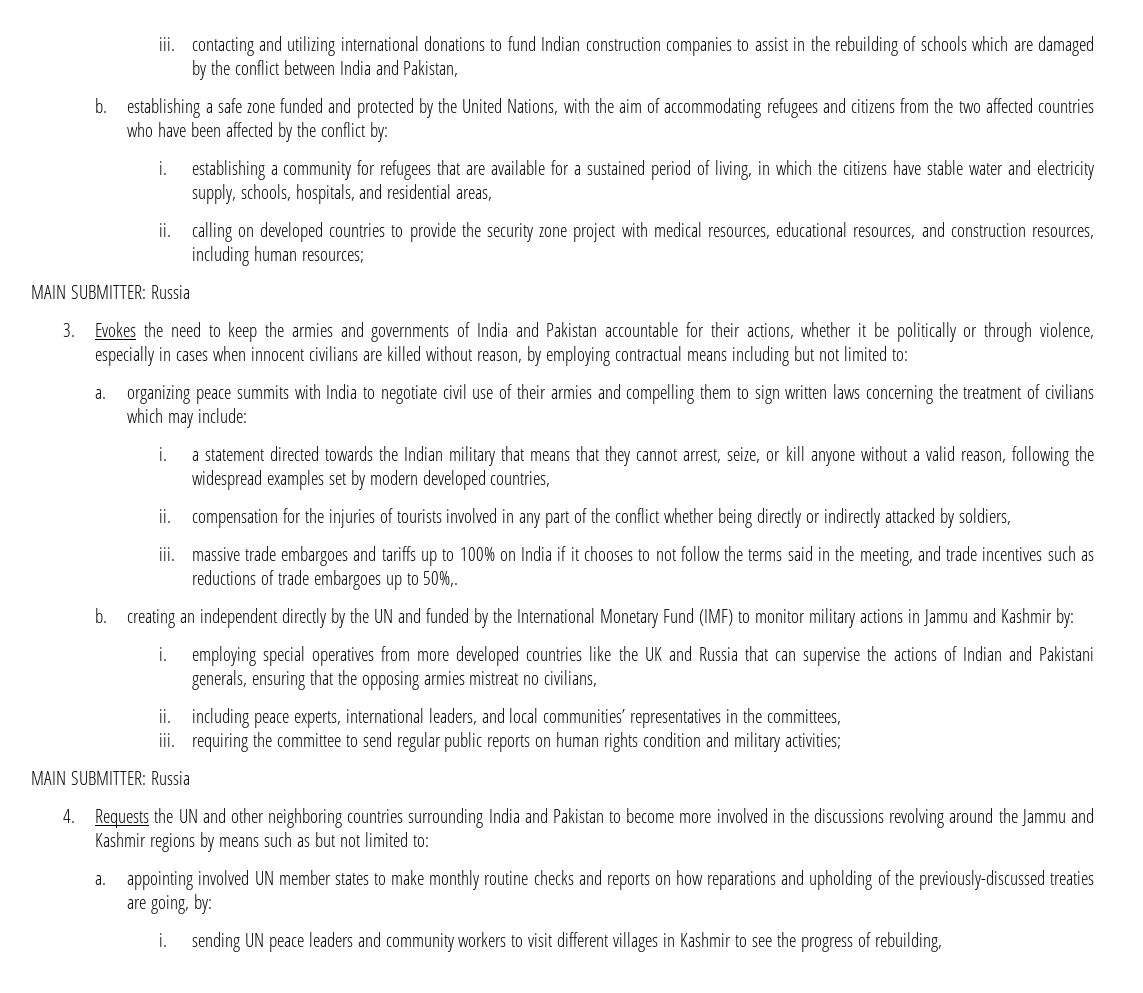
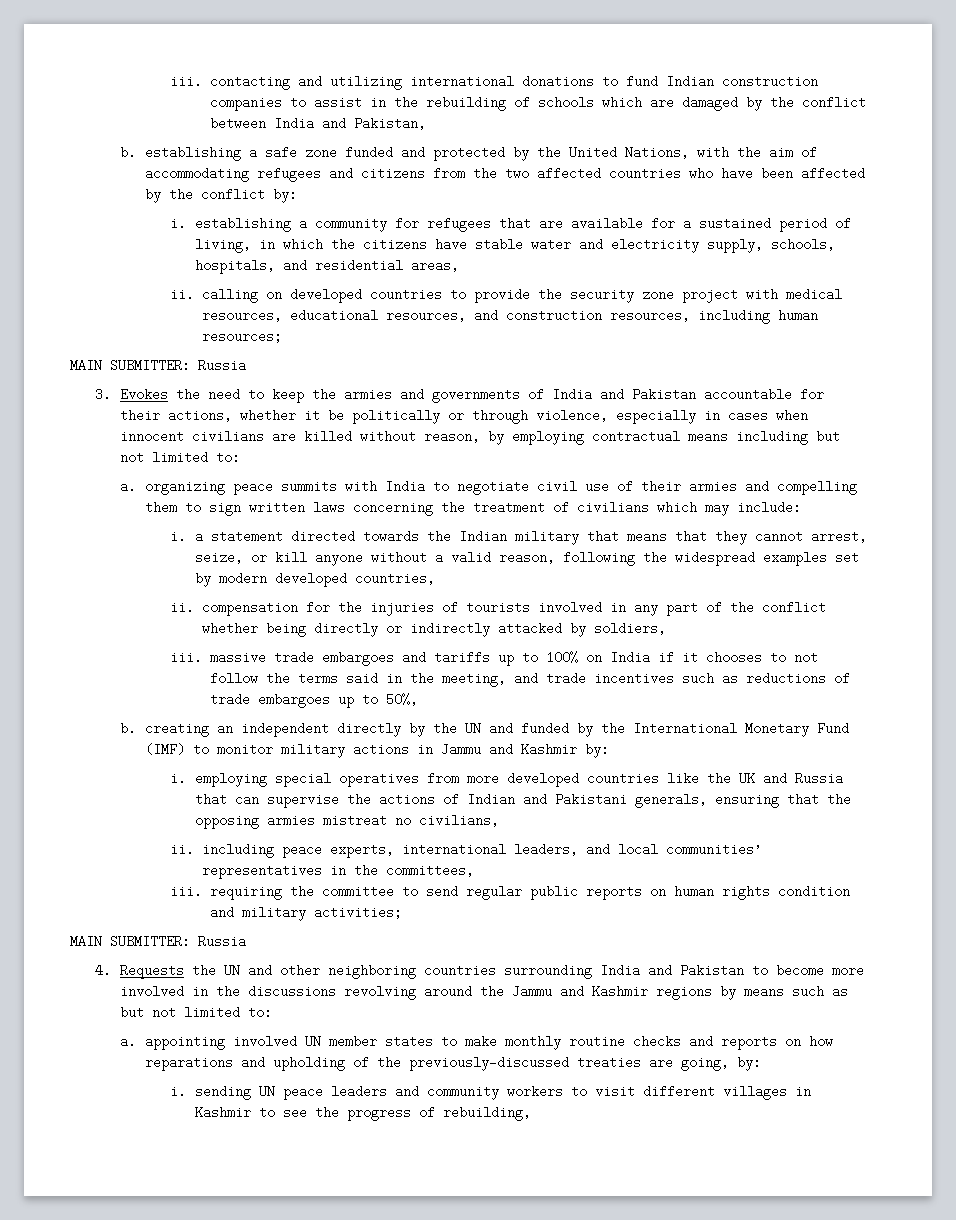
- iii. massive trade embargoes and tariffs up to 100% on India if it chooses to not follow the terms said in the meeting, and trade incentives such as reductions of trade embargoes up to 50%,.
+ iii. massive trade embargoes and tariffs up to 100% on India if it chooses to not follow the terms said in the meeting, and trade incentives such as reductions of trade embargoes up to 50%,

